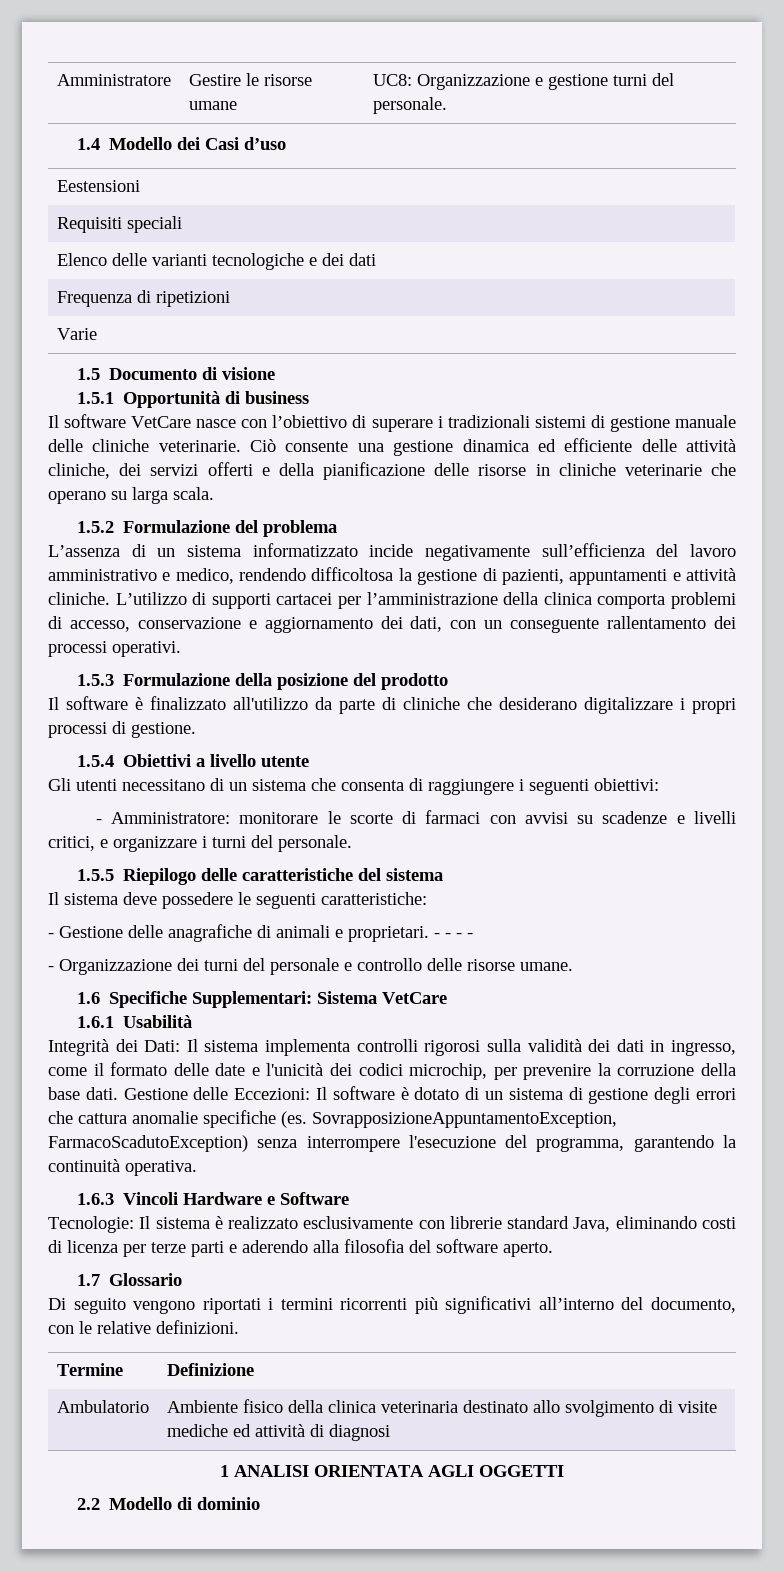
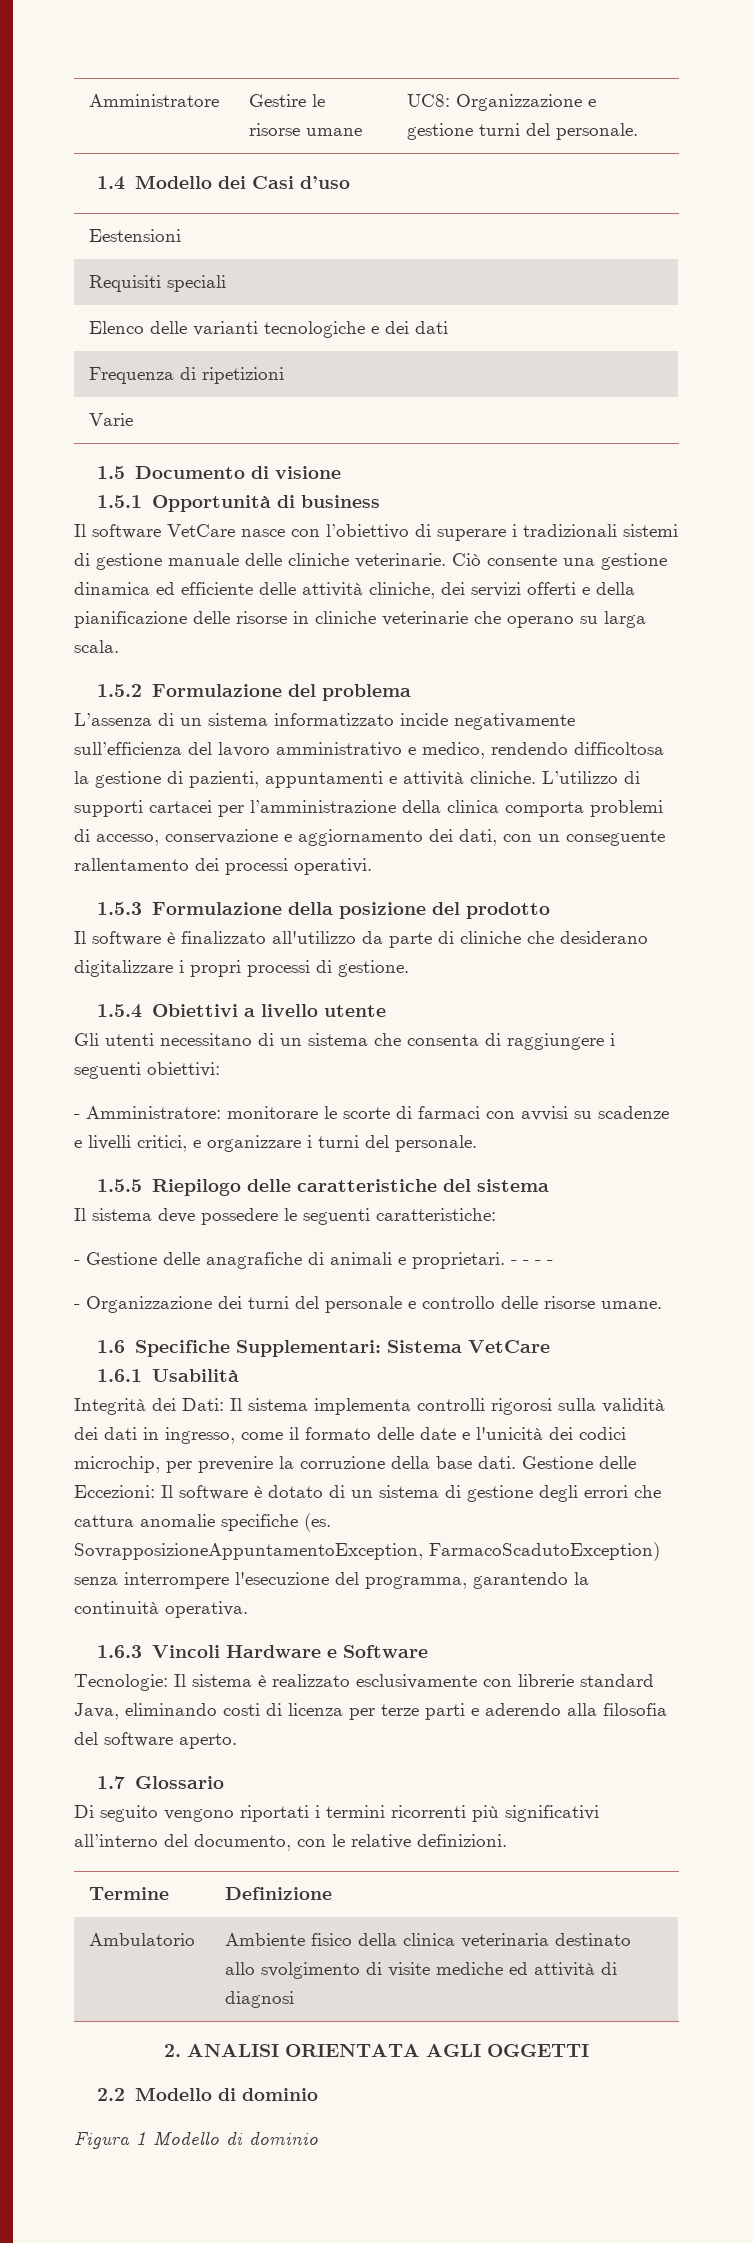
- 1 ANALISI ORIENTATA AGLI OGGETTI
+ 2. ANALISI ORIENTATA AGLI OGGETTI
+ Figura 1 Modello di dominio

